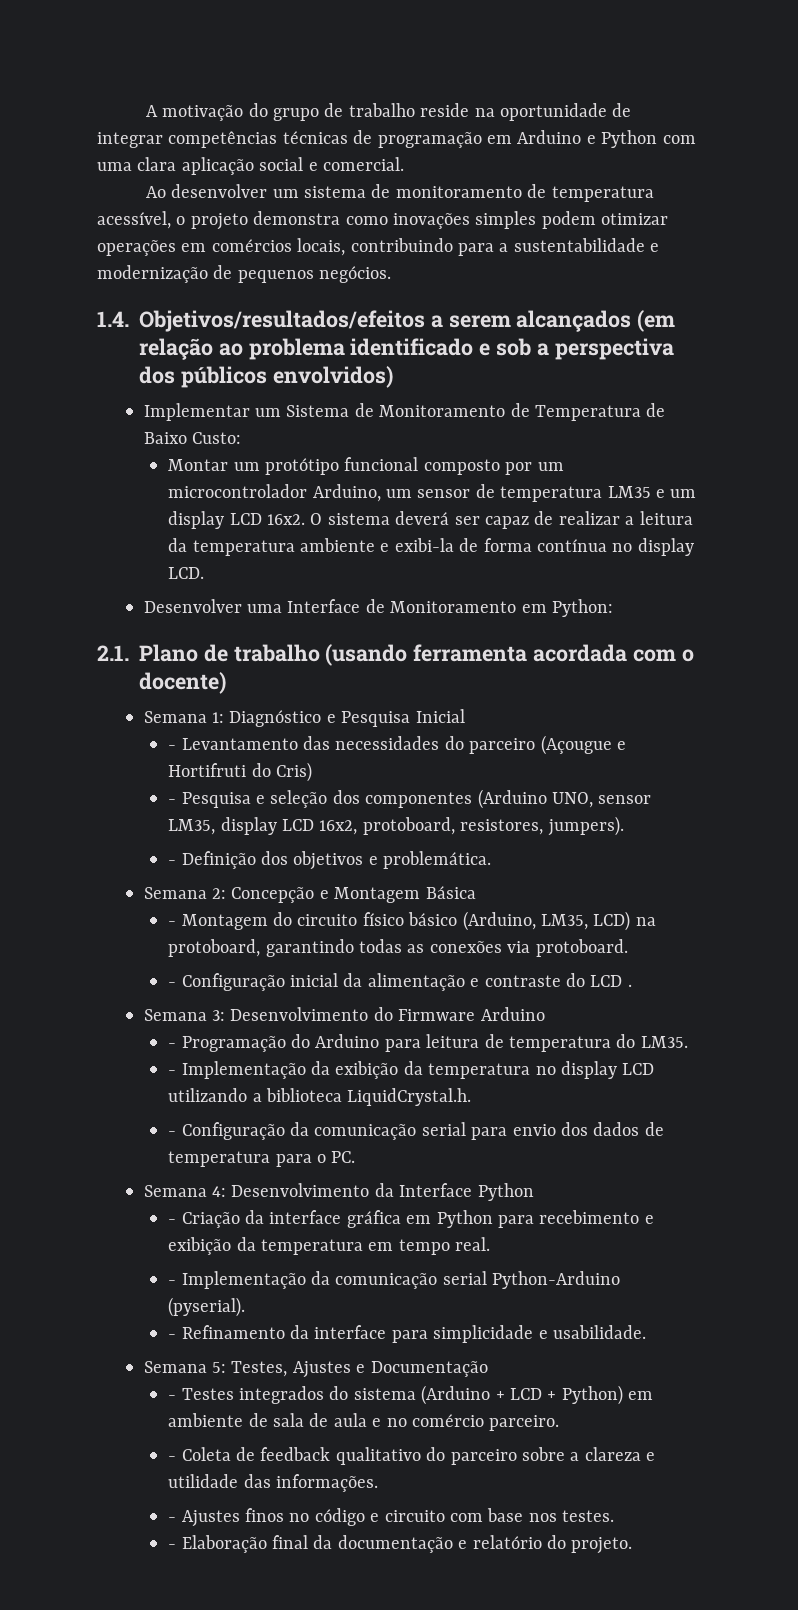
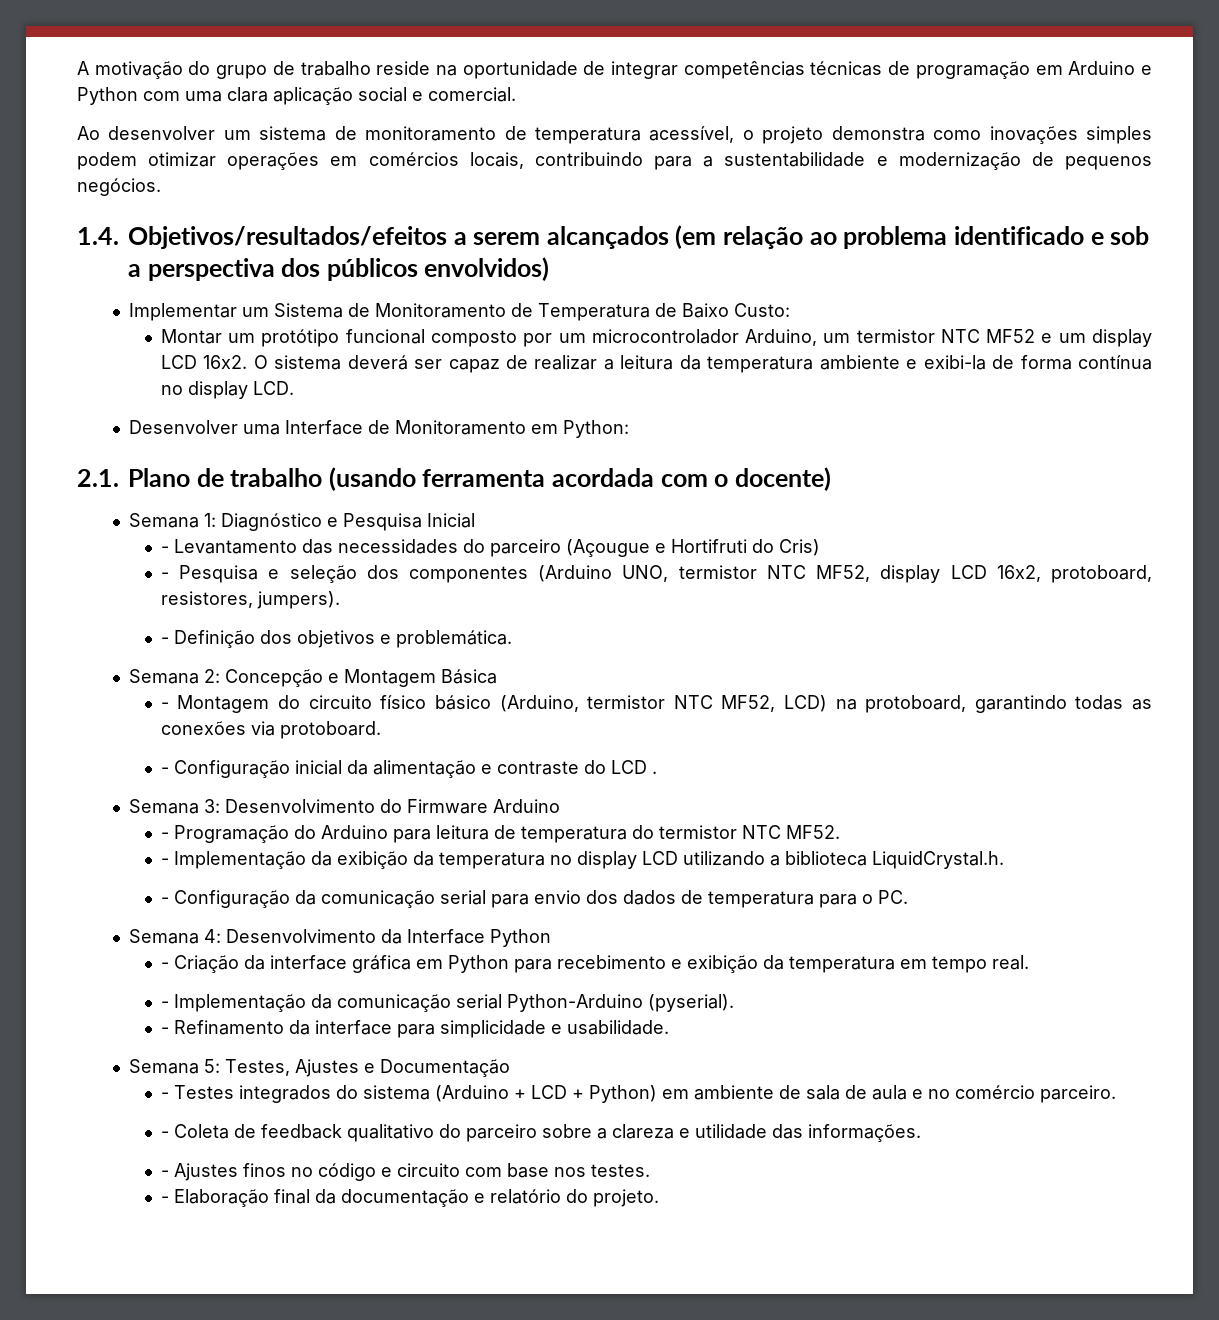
- Montar um protótipo funcional composto por um microcontrolador Arduino, um sensor de temperatura LM35 e um display LCD 16x2.
+ Montar um protótipo funcional composto por um microcontrolador Arduino, um termistor NTC MF52 e um display LCD 16x2.
- - Pesquisa e seleção dos componentes (Arduino UNO, sensor LM35, display LCD 16x2, protoboard, resistores, jumpers).
+ - Pesquisa e seleção dos componentes (Arduino UNO, termistor NTC MF52, display LCD 16x2, protoboard, resistores, jumpers).
- - Montagem do circuito físico básico (Arduino, LM35, LCD) na protoboard, garantindo todas as conexões via protoboard.
+ - Montagem do circuito físico básico (Arduino, termistor NTC MF52, LCD) na protoboard, garantindo todas as conexões via protoboard.
- - Programação do Arduino para leitura de temperatura do LM35.
+ - Programação do Arduino para leitura de temperatura do termistor NTC MF52.

